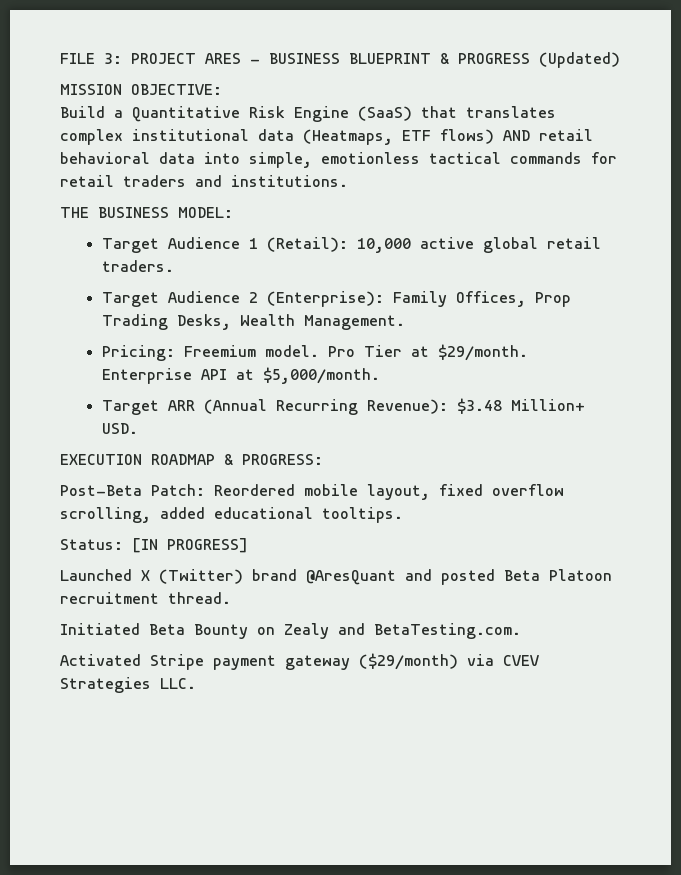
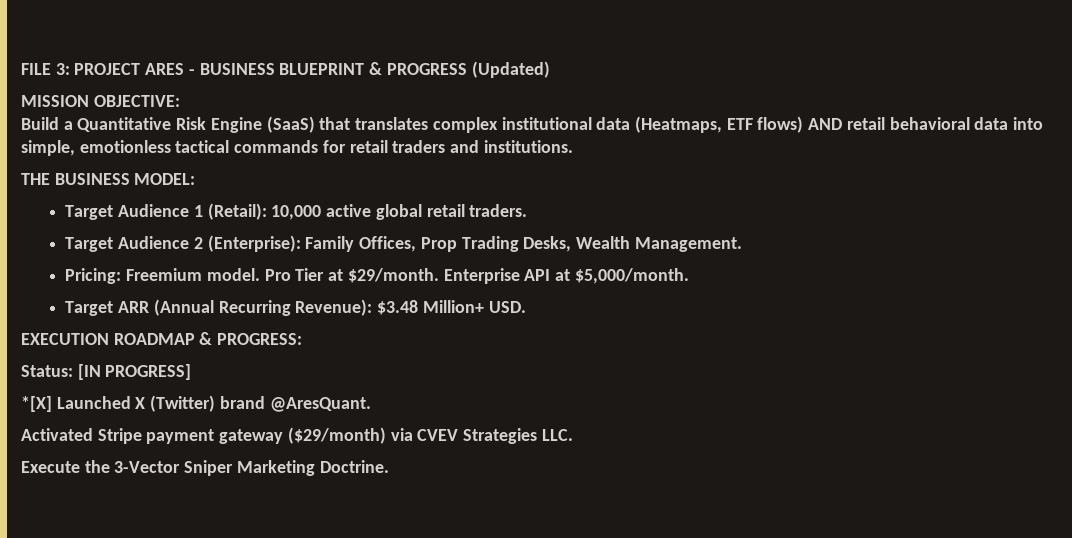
- Post-Beta Patch: Reordered mobile layout, fixed overflow scrolling, added educational tooltips.
- Launched X (Twitter) brand @AresQuant and posted Beta Platoon recruitment thread.
- Initiated Beta Bounty on Zealy and BetaTesting.com.
+ *[X] Launched X (Twitter) brand @AresQuant.
+ Execute the 3-Vector Sniper Marketing Doctrine.

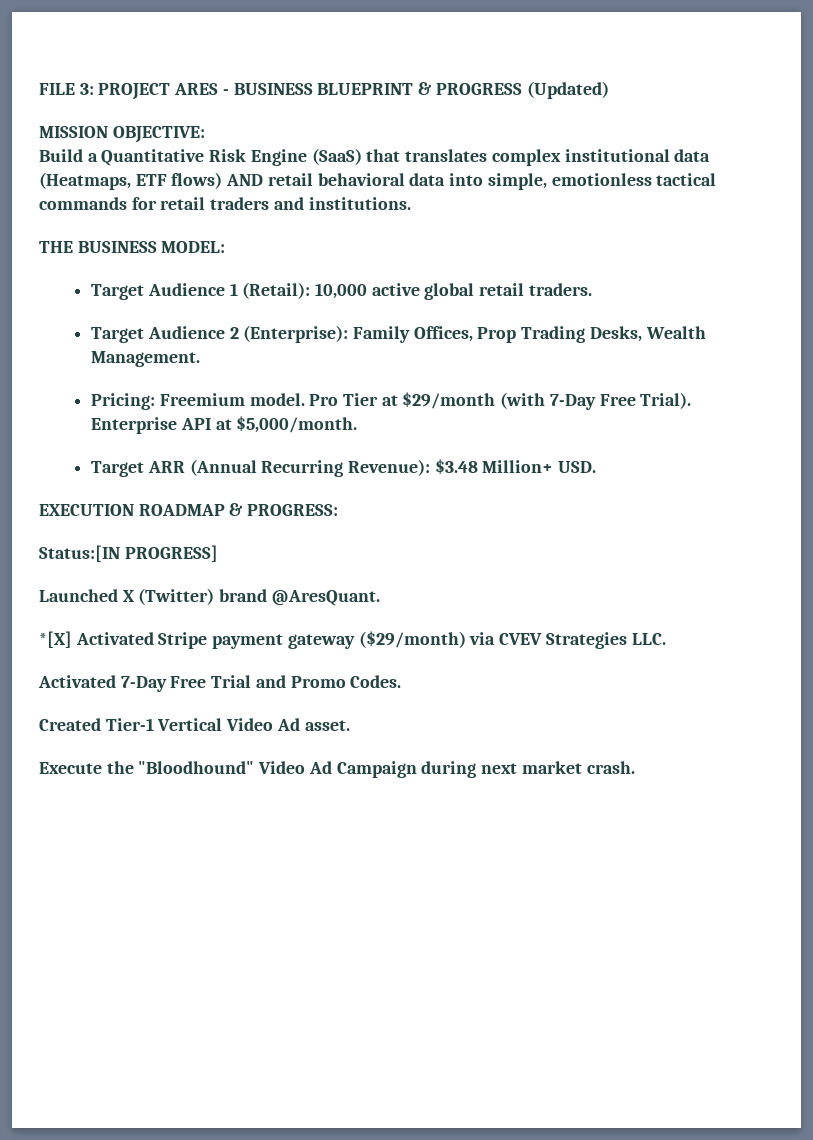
- Pro Tier at $29/month.
+ Pro Tier at $29/month (with 7-Day Free Trial).
- Status: [IN PROGRESS]
+ Status:[IN PROGRESS]
- *[X] Launched X (Twitter) brand @AresQuant.
+ Launched X (Twitter) brand @AresQuant.
- Activated Stripe payment gateway ($29/month) via CVEV Strategies LLC.
+ *[X] Activated Stripe payment gateway ($29/month) via CVEV Strategies LLC.
- Execute the 3-Vector Sniper Marketing Doctrine.
+ Activated 7-Day Free Trial and Promo Codes.
+ Created Tier-1 Vertical Video Ad asset.
+ Execute the "Bloodhound" Video Ad Campaign during next market crash.

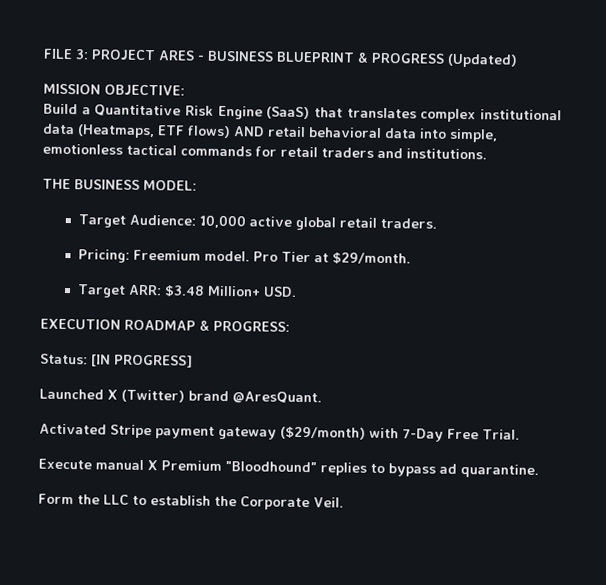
- Target Audience 1 (Retail): 10,000 active global retail traders.
+ Target Audience: 10,000 active global retail traders.
- Target Audience 2 (Enterprise): Family Offices, Prop Trading Desks, Wealth Management.
- Pro Tier at $29/month (with 7-Day Free Trial). Enterprise API at $5,000/month.
- Target ARR (Annual Recurring Revenue): $3.48 Million+ USD.
+ Pro Tier at $29/month.
+ Target ARR: $3.48 Million+ USD.
- Status:[IN PROGRESS]
+ Status: [IN PROGRESS]
- *[X] Activated Stripe payment gateway ($29/month) via CVEV Strategies LLC.
- Activated 7-Day Free Trial and Promo Codes.
- Created Tier-1 Vertical Video Ad asset.
- Execute the "Bloodhound" Video Ad Campaign during next market crash.
+ Activated Stripe payment gateway ($29/month) with 7-Day Free Trial.
+ Execute manual X Premium "Bloodhound" replies to bypass ad quarantine.
+ Form the LLC to establish the Corporate Veil.

